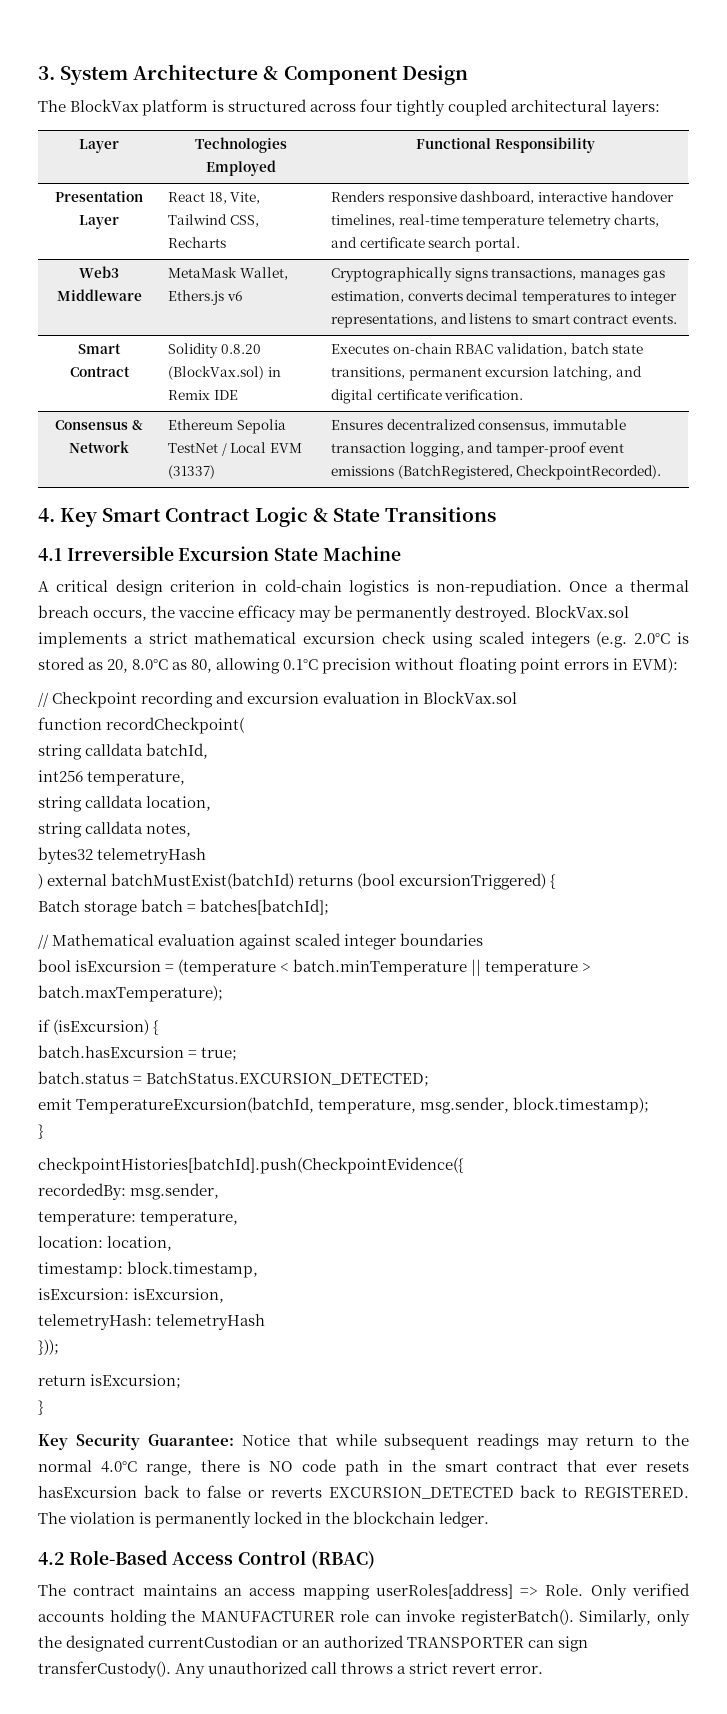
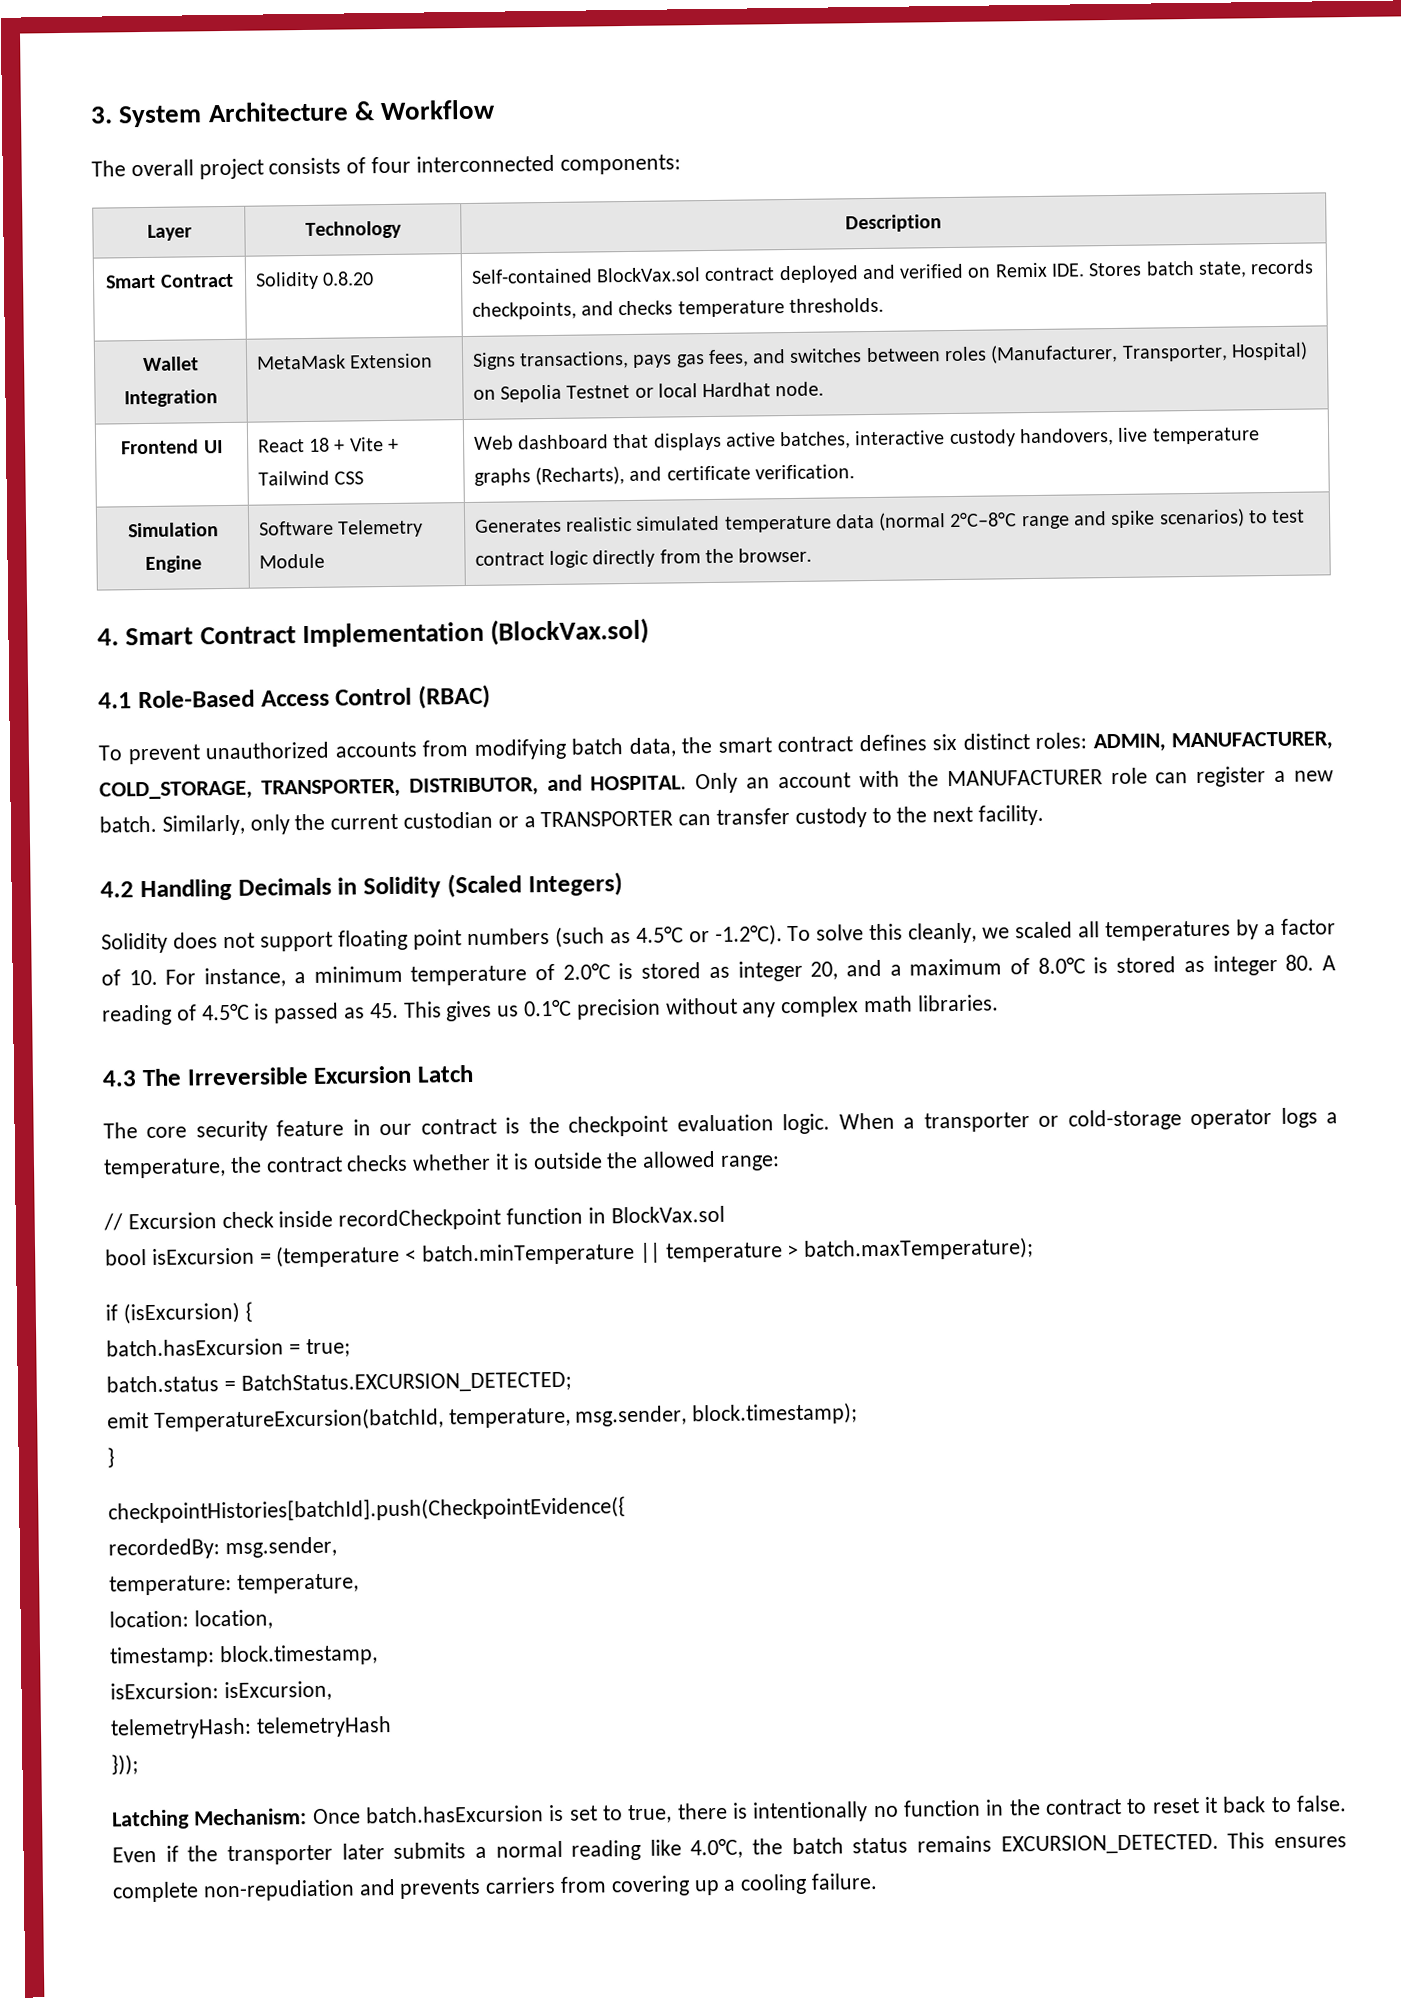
- 3. System Architecture & Component Design
- The BlockVax platform is structured across four tightly coupled architectural layers:
- Layer | Technologies Employed | Functional Responsibility
- Presentation Layer | React 18, Vite, Tailwind CSS, Recharts | Renders responsive dashboard, interactive handover timelines, real-time temperature telemetry charts, and certificate search portal.
- Web3 Middleware | MetaMask Wallet, Ethers.js v6 | Cryptographically signs transactions, manages gas estimation, converts decimal temperatures to integer representations, and listens to smart contract events.
- Smart Contract | Solidity 0.8.20 (BlockVax.sol) in Remix IDE | Executes on-chain RBAC validation, batch state transitions, permanent excursion latching, and digital certificate verification.
- Consensus & Network | Ethereum Sepolia TestNet / Local EVM (31337) | Ensures decentralized consensus, immutable transaction logging, and tamper-proof event emissions (BatchRegistered, CheckpointRecorded).
+ 3. System Architecture & Workflow
+ The overall project consists of four interconnected components:
+ Layer | Technology | Description
+ Smart Contract | Solidity 0.8.20 | Self-contained BlockVax.sol contract deployed and verified on Remix IDE. Stores batch state, records checkpoints, and checks temperature thresholds.
+ Wallet Integration | MetaMask Extension | Signs transactions, pays gas fees, and switches between roles (Manufacturer, Transporter, Hospital) on Sepolia Testnet or local Hardhat node.
+ Frontend UI | React 18 + Vite + Tailwind CSS | Web dashboard that displays active batches, interactive custody handovers, live temperature graphs (Recharts), and certificate verification.
+ Simulation Engine | Software Telemetry Module | Generates realistic simulated temperature data (normal 2°C–8°C range and spike scenarios) to test contract logic directly from the browser.
- 4. Key Smart Contract Logic & State Transitions
- 4.1 Irreversible Excursion State Machine
- A critical design criterion in cold-chain logistics is non-repudiation. Once a thermal breach occurs, the vaccine efficacy may be permanently destroyed. BlockVax.sol implements a strict mathematical excursion check using scaled integers (e.g. 2.0°C is stored as 20, 8.0°C as 80, allowing 0.1°C precision without floating point errors in EVM):
- // Checkpoint recording and excursion evaluation in BlockVax.sol
- function recordCheckpoint(
- string calldata batchId,
- int256 temperature,
- string calldata location,
- string calldata notes,
- bytes32 telemetryHash
- ) external batchMustExist(batchId) returns (bool excursionTriggered) {
- Batch storage batch = batches[batchId];
- // Mathematical evaluation against scaled integer boundaries
+ 4. Smart Contract Implementation (BlockVax.sol)
+ 4.1 Role-Based Access Control (RBAC)
+ To prevent unauthorized accounts from modifying batch data, the smart contract defines six distinct roles: ADMIN, MANUFACTURER, COLD_STORAGE, TRANSPORTER, DISTRIBUTOR, and HOSPITAL. Only an account with the MANUFACTURER role can register a new batch. Similarly, only the current custodian or a TRANSPORTER can transfer custody to the next facility.
+ 4.2 Handling Decimals in Solidity (Scaled Integers)
+ Solidity does not support floating point numbers (such as 4.5°C or -1.2°C). To solve this cleanly, we scaled all temperatures by a factor of 10. For instance, a minimum temperature of 2.0°C is stored as integer 20, and a maximum of 8.0°C is stored as integer 80. A reading of 4.5°C is passed as 45. This gives us 0.1°C precision without any complex math libraries.
+ 4.3 The Irreversible Excursion Latch
+ The core security feature in our contract is the checkpoint evaluation logic. When a transporter or cold-storage operator logs a temperature, the contract checks whether it is outside the allowed range:
+ // Excursion check inside recordCheckpoint function in BlockVax.sol
- return isExcursion;
- }
- Key Security Guarantee: Notice that while subsequent readings may return to the normal 4.0°C range, there is NO code path in the smart contract that ever resets hasExcursion back to false or reverts EXCURSION_DETECTED back to REGISTERED. The violation is permanently locked in the blockchain ledger.
- 4.2 Role-Based Access Control (RBAC)
- The contract maintains an access mapping userRoles[address] => Role. Only verified accounts holding the MANUFACTURER role can invoke registerBatch(). Similarly, only the designated currentCustodian or an authorized TRANSPORTER can sign transferCustody(). Any unauthorized call throws a strict revert error.
+ Latching Mechanism: Once batch.hasExcursion is set to true, there is intentionally no function in the contract to reset it back to false. Even if the transporter later submits a normal reading like 4.0°C, the batch status remains EXCURSION_DETECTED. This ensures complete non-repudiation and prevents carriers from covering up a cooling failure.

